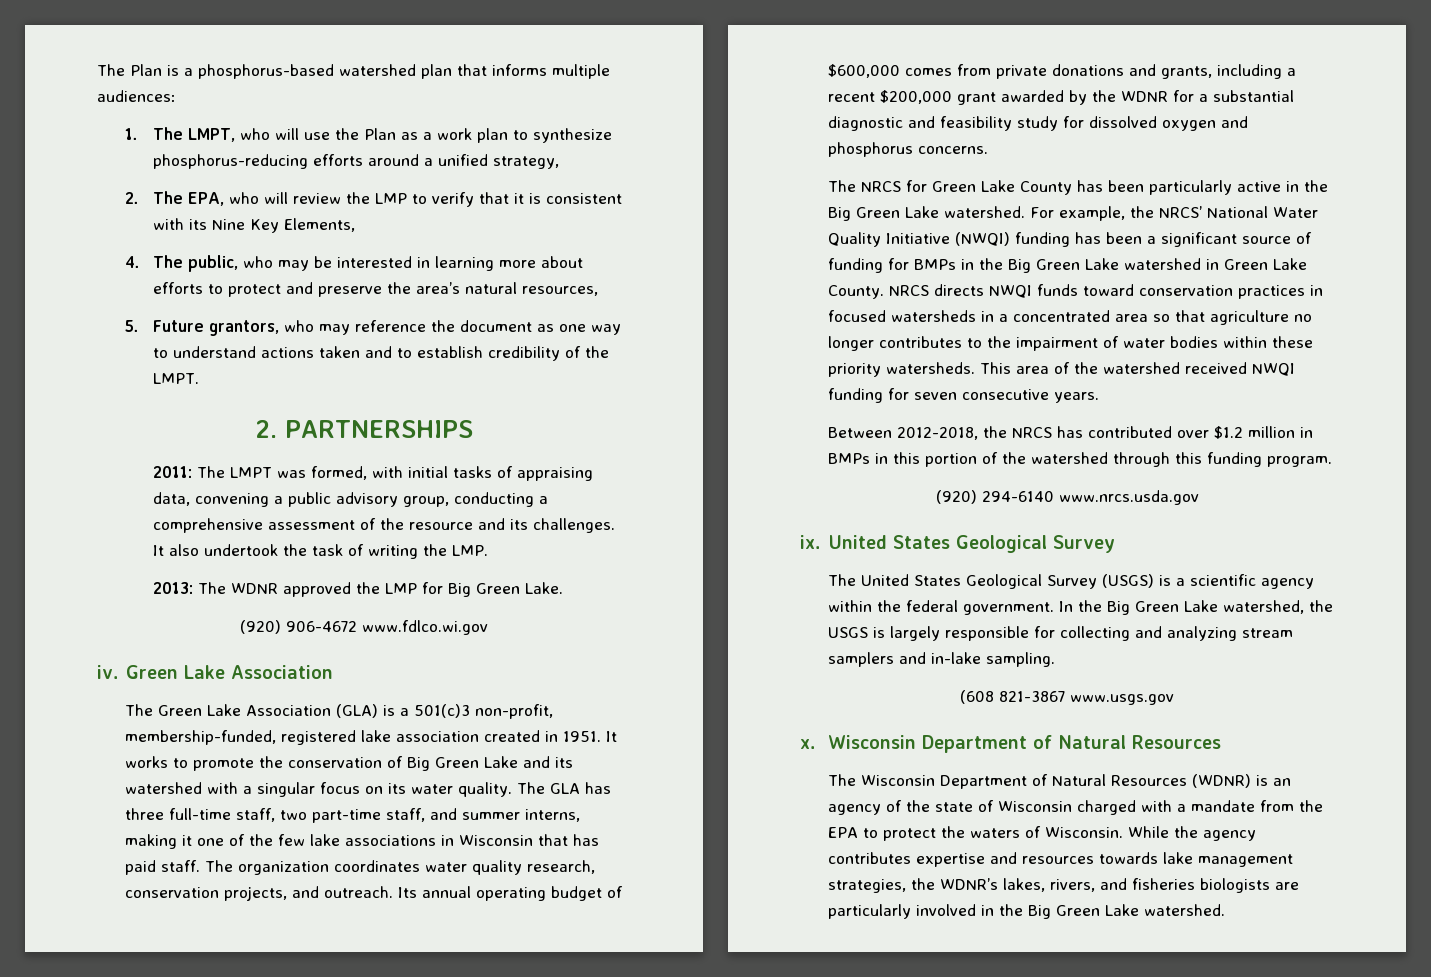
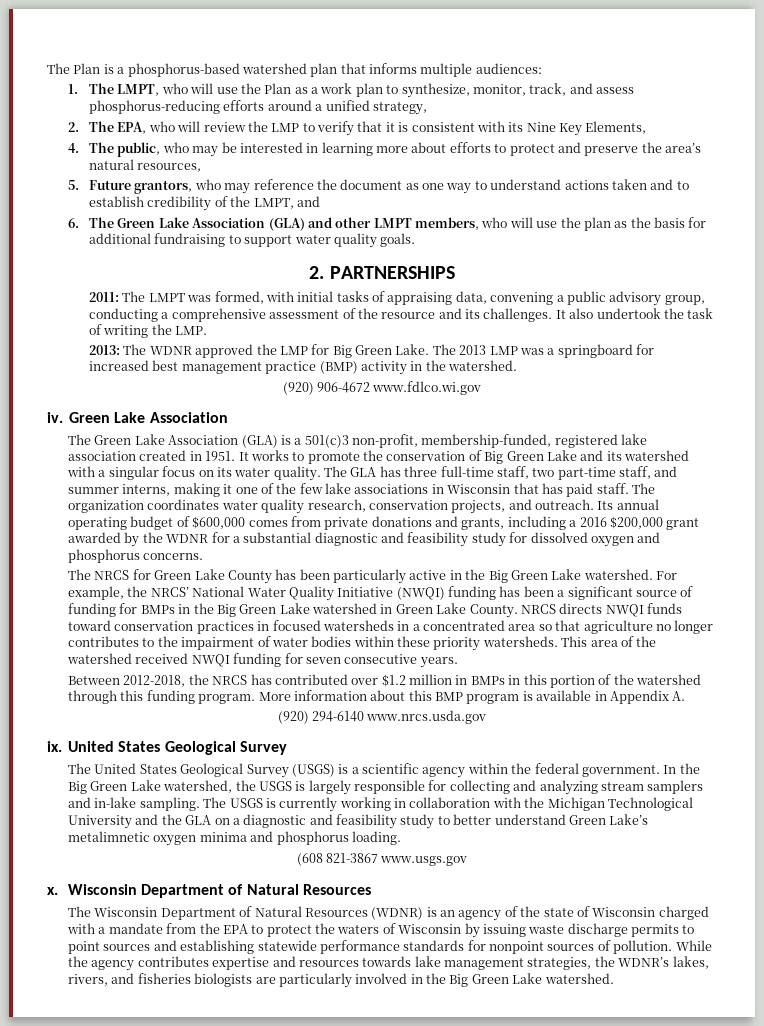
- 1. The LMPT, who will use the Plan as a work plan to synthesize phosphorus-reducing efforts around a unified strategy,
+ 1. The LMPT, who will use the Plan as a work plan to synthesize, monitor, track, and assess phosphorus-reducing efforts around a unified strategy,
- 5. Future grantors, who may reference the document as one way to understand actions taken and to establish credibility of the LMPT.
+ 5. Future grantors, who may reference the document as one way to understand actions taken and to establish credibility of the LMPT, and
+ 6. The Green Lake Association (GLA) and other LMPT members, who will use the plan as the basis for additional fundraising to support water quality goals.
+ The 2013 LMP was a springboard for increased best management practice (BMP) activity in the watershed.
- Its annual operating budget of $600,000 comes from private donations and grants, including a recent $200,000 grant awarded by the WDNR for a substantial diagnostic and feasibility study for dissolved oxygen and phosphorus concerns.
+ Its annual operating budget of $600,000 comes from private donations and grants, including a 2016 $200,000 grant awarded by the WDNR for a substantial diagnostic and feasibility study for dissolved oxygen and phosphorus concerns.
+ More information about this BMP program is available in Appendix A.
+ The USGS is currently working in collaboration with the Michigan Technological University and the GLA on a diagnostic and feasibility study to better understand Green Lake’s metalimnetic oxygen minima and phosphorus loading.
- The Wisconsin Department of Natural Resources (WDNR) is an agency of the state of Wisconsin charged with a mandate from the EPA to protect the waters of Wisconsin.
+ The Wisconsin Department of Natural Resources (WDNR) is an agency of the state of Wisconsin charged with a mandate from the EPA to protect the waters of Wisconsin by issuing waste discharge permits to point sources and establishing statewide performance standards for nonpoint sources of pollution.

